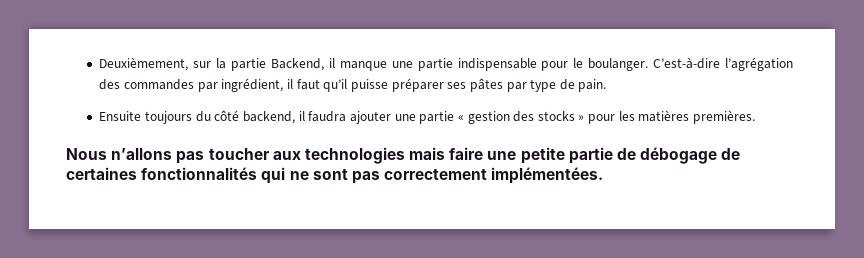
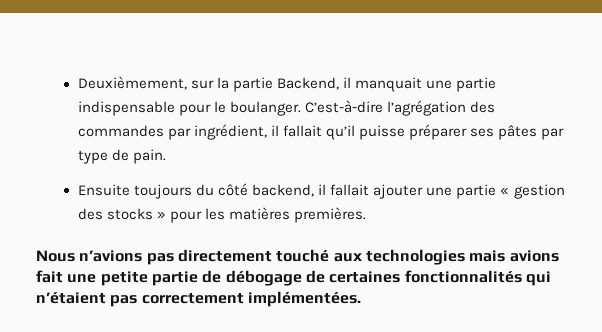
- Deuxièmement, sur la partie Backend, il manque une partie indispensable pour le boulanger.
+ Deuxièmement, sur la partie Backend, il manquait une partie indispensable pour le boulanger.
- C’est-à-dire l’agrégation des commandes par ingrédient, il faut qu’il puisse préparer ses pâtes par type de pain.
+ C’est-à-dire l’agrégation des commandes par ingrédient, il fallait qu’il puisse préparer ses pâtes par type de pain.
- Ensuite toujours du côté backend, il faudra ajouter une partie « gestion des stocks » pour les matières premières.
+ Ensuite toujours du côté backend, il fallait ajouter une partie « gestion des stocks » pour les matières premières.
- Nous n’allons pas toucher aux technologies mais faire une petite partie de débogage de certaines fonctionnalités qui ne sont pas correctement implémentées.
+ Nous n’avions pas directement touché aux technologies mais avions fait une petite partie de débogage de certaines fonctionnalités qui n’étaient pas correctement implémentées.

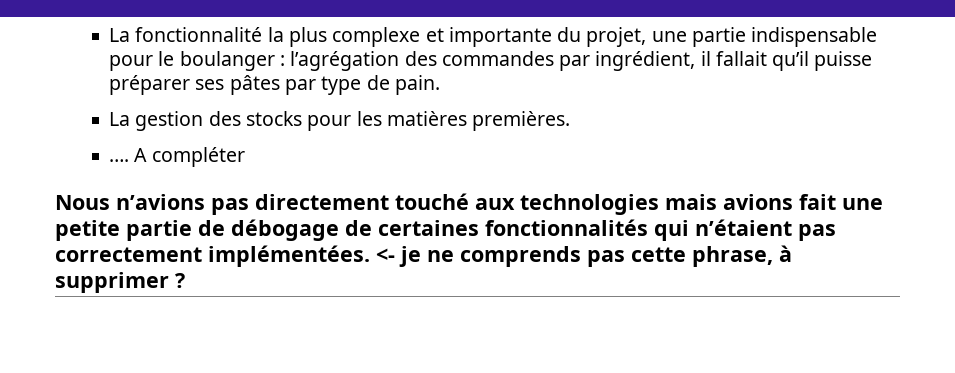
- Deuxièmement, sur la partie Backend, il manquait une partie indispensable pour le boulanger. C’est-à-dire l’agrégation des commandes par ingrédient, il fallait qu’il puisse préparer ses pâtes par type de pain.
+ La fonctionnalité la plus complexe et importante du projet, une partie indispensable pour le boulanger : l’agrégation des commandes par ingrédient, il fallait qu’il puisse préparer ses pâtes par type de pain.
- Ensuite toujours du côté backend, il fallait ajouter une partie « gestion des stocks » pour les matières premières.
+ La gestion des stocks pour les matières premières.
+ …. A compléter
+ <- je ne comprends pas cette phrase, à supprimer ?

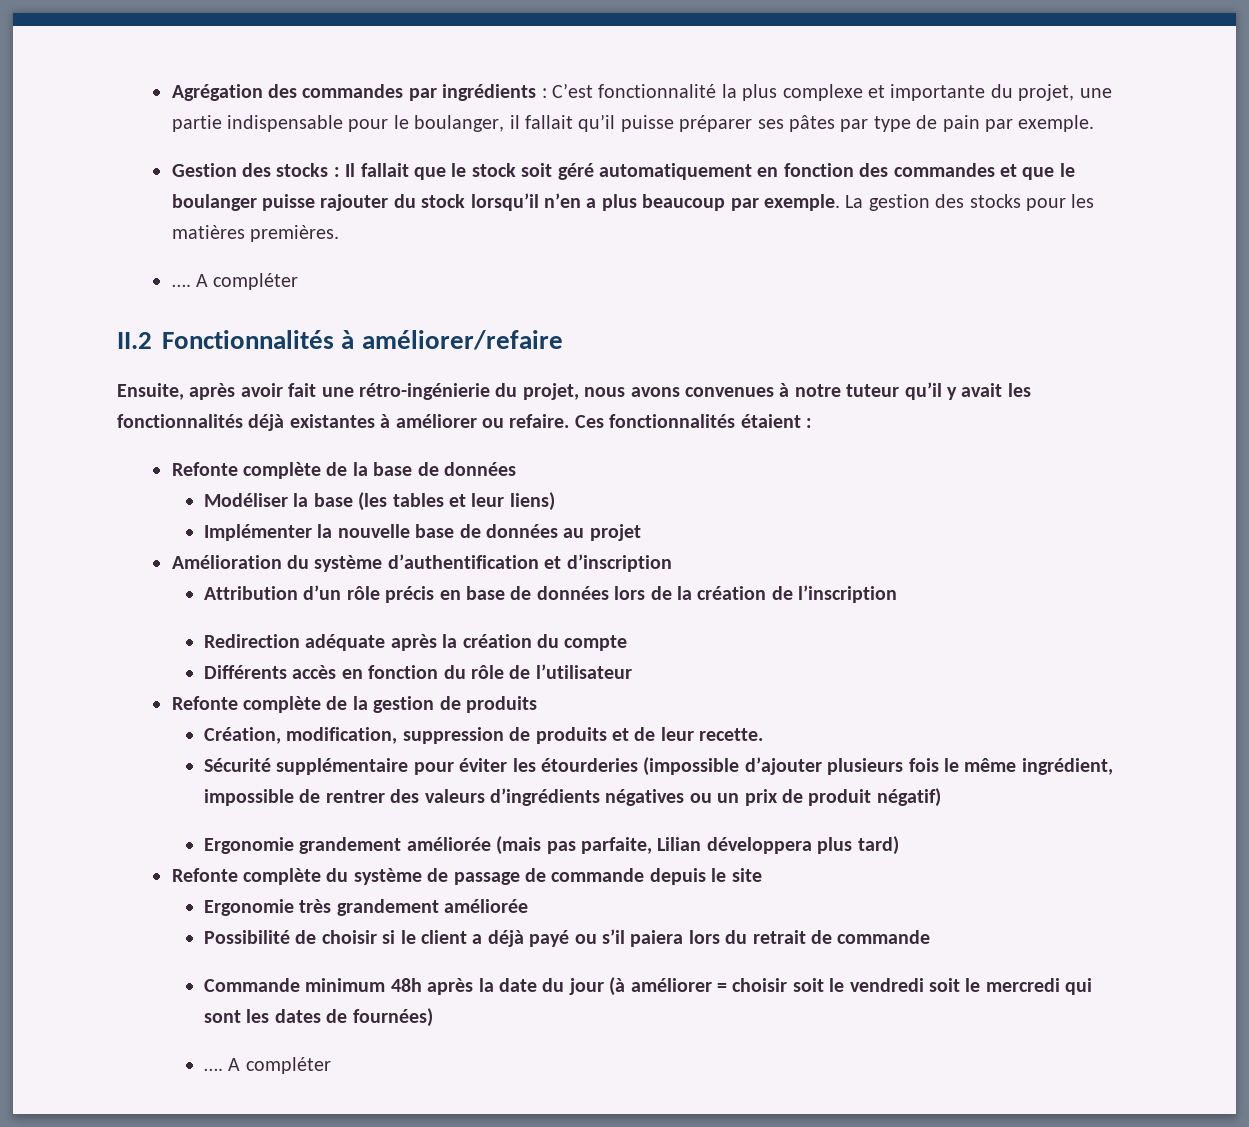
- La fonctionnalité la plus complexe et importante du projet, une partie indispensable pour le boulanger : l’agrégation des commandes par ingrédient, il fallait qu’il puisse préparer ses pâtes par type de pain.
- La gestion des stocks pour les matières premières.
+ Agrégation des commandes par ingrédients : C’est fonctionnalité la plus complexe et importante du projet, une partie indispensable pour le boulanger, il fallait qu’il puisse préparer ses pâtes par type de pain par exemple.
+ Gestion des stocks : Il fallait que le stock soit géré automatiquement en fonction des commandes et que le boulanger puisse rajouter du stock lorsqu’il n’en a plus beaucoup par exemple. La gestion des stocks pour les matières premières.
- Nous n’avions pas directement touché aux technologies mais avions fait une petite partie de débogage de certaines fonctionnalités qui n’étaient pas correctement implémentées. <- je ne comprends pas cette phrase, à supprimer ?
+ II.2 Fonctionnalités à améliorer/refaire
+ Ensuite, après avoir fait une rétro-ingénierie du projet, nous avons convenues à notre tuteur qu’il y avait les fonctionnalités déjà existantes à améliorer ou refaire. Ces fonctionnalités étaient :
+ Refonte complète de la base de données
+ Modéliser la base (les tables et leur liens)
+ Implémenter la nouvelle base de données au projet
+ Amélioration du système d’authentification et d’inscription
+ Attribution d’un rôle précis en base de données lors de la création de l’inscription
+ Redirection adéquate après la création du compte
+ Différents accès en fonction du rôle de l’utilisateur
+ Refonte complète de la gestion de produits
+ Création, modification, suppression de produits et de leur recette.
+ Sécurité supplémentaire pour éviter les étourderies (impossible d’ajouter plusieurs fois le même ingrédient, impossible de rentrer des valeurs d’ingrédients négatives ou un prix de produit négatif)
+ Ergonomie grandement améliorée (mais pas parfaite, Lilian développera plus tard)
+ Refonte complète du système de passage de commande depuis le site
+ Ergonomie très grandement améliorée
+ Possibilité de choisir si le client a déjà payé ou s’il paiera lors du retrait de commande
+ Commande minimum 48h après la date du jour (à améliorer = choisir soit le vendredi soit le mercredi qui sont les dates de fournées)
+ …. A compléter

